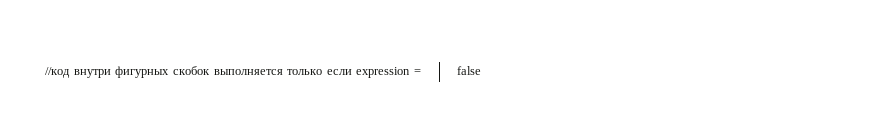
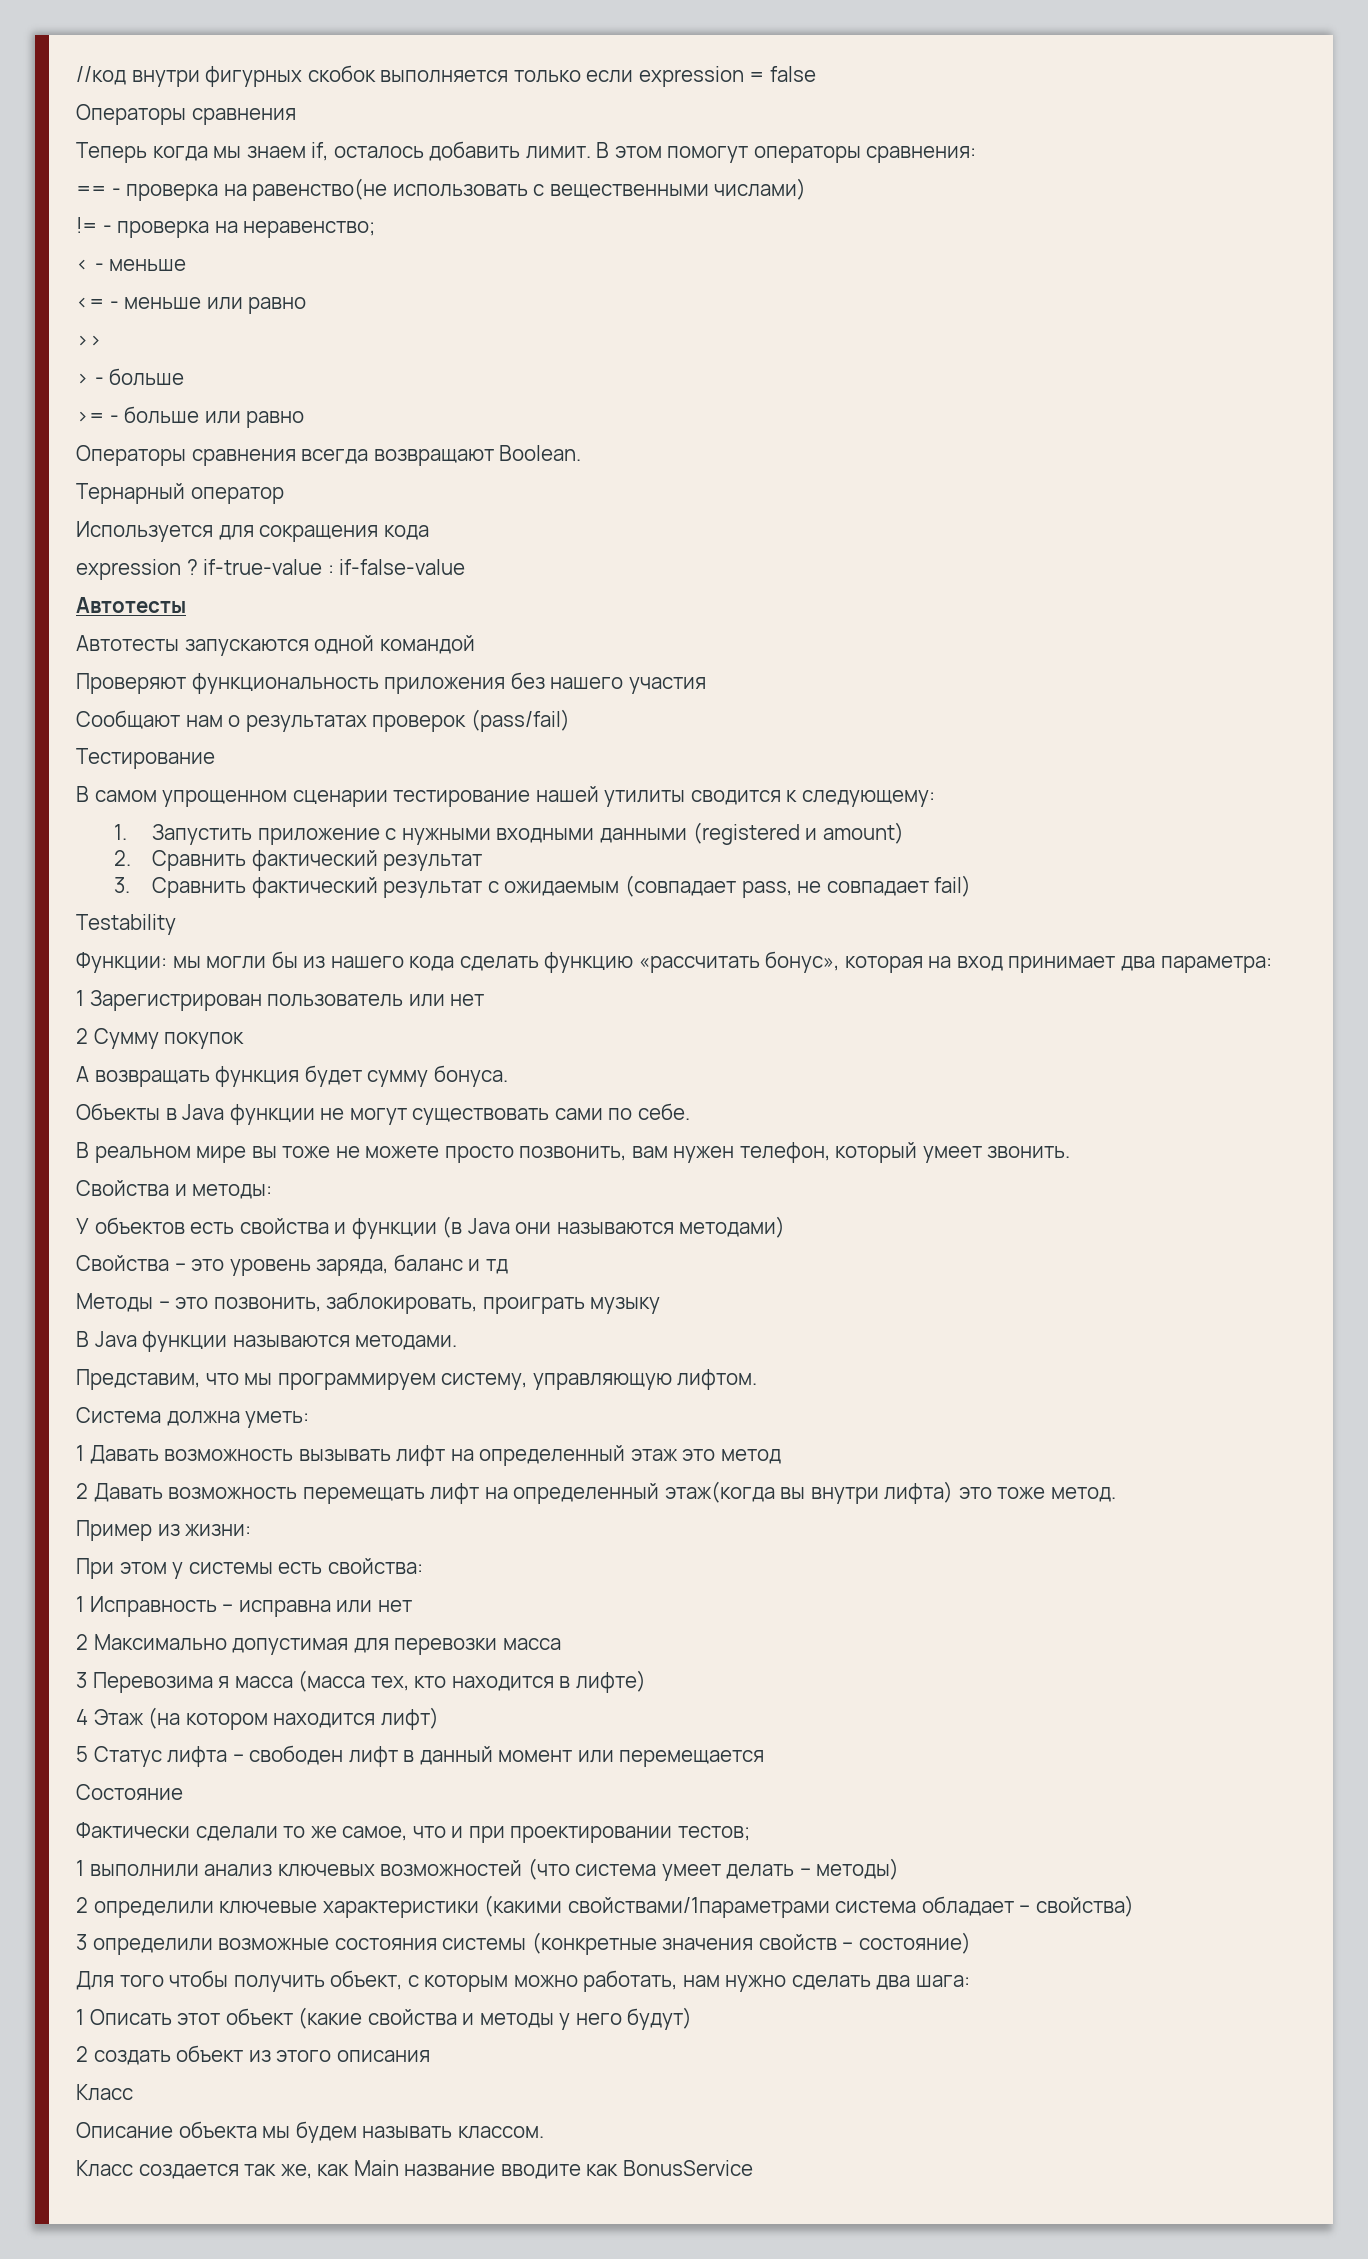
  //код внутри фигурных скобок выполняется только если expression = false
+ Операторы сравнения
+ Теперь когда мы знаем if, осталось добавить лимит. В этом помогут операторы сравнения:
+ == - проверка на равенство(не использовать с вещественными числами)
+ != - проверка на неравенство;
+ < - меньше
+ <= - меньше или равно
+ >>
+ > - больше
+ >= - больше или равно
+ Операторы сравнения всегда возвращают Boolean.
+ Тернарный оператор
+ Используется для сокращения кода
+ expression ? if-true-value : if-false-value
+ Автотесты
+ Автотесты запускаются одной командой
+ Проверяют функциональность приложения без нашего участия
+ Сообщают нам о результатах проверок (pass/fail)
+ Тестирование
+ В самом упрощенном сценарии тестирование нашей утилиты сводится к следующему:
+ 1. Запустить приложение с нужными входными данными (registered и amount)
+ 2. Сравнить фактический результат
+ 3. Сравнить фактический результат с ожидаемым (совпадает pass, не совпадает fail)
+ Testability
+ Функции: мы могли бы из нашего кода сделать функцию «рассчитать бонус», которая на вход принимает два параметра:
+ 1 Зарегистрирован пользователь или нет
+ 2 Сумму покупок
+ А возвращать функция будет сумму бонуса.
+ Объекты в Java функции не могут существовать сами по себе.
+ В реальном мире вы тоже не можете просто позвонить, вам нужен телефон, который умеет звонить.
+ Свойства и методы:
+ У объектов есть свойства и функции (в Java они называются методами)
+ Свойства – это уровень заряда, баланс и тд
+ Методы – это позвонить, заблокировать, проиграть музыку
+ В Java функции называются методами.
+ Представим, что мы программируем систему, управляющую лифтом.
+ Система должна уметь:
+ 1 Давать возможность вызывать лифт на определенный этаж это метод
+ 2 Давать возможность перемещать лифт на определенный этаж(когда вы внутри лифта) это тоже метод.
+ Пример из жизни:
+ При этом у системы есть свойства:
+ 1 Исправность – исправна или нет
+ 2 Максимально допустимая для перевозки масса
+ 3 Перевозима я масса (масса тех, кто находится в лифте)
+ 4 Этаж (на котором находится лифт)
+ 5 Статус лифта – свободен лифт в данный момент или перемещается
+ Состояние
+ Фактически сделали то же самое, что и при проектировании тестов;
+ 1 выполнили анализ ключевых возможностей (что система умеет делать – методы)
+ 2 определили ключевые характеристики (какими свойствами/1параметрами система обладает – свойства)
+ 3 определили возможные состояния системы (конкретные значения свойств – состояние)
+ Для того чтобы получить объект, с которым можно работать, нам нужно сделать два шага:
+ 1 Описать этот объект (какие свойства и методы у него будут)
+ 2 создать объект из этого описания
+ Класс
+ Описание объекта мы будем называть классом.
+ Класс создается так же, как Main название вводите как BonusService

